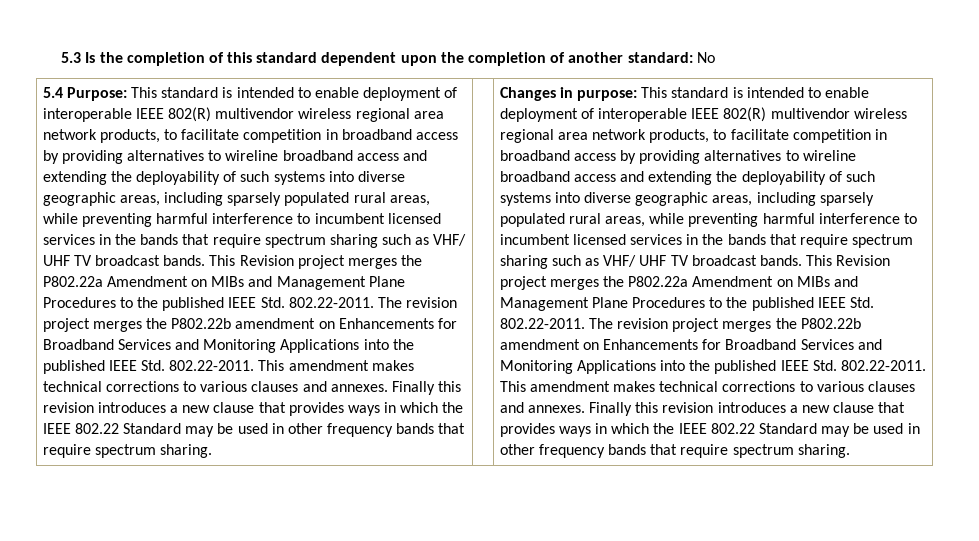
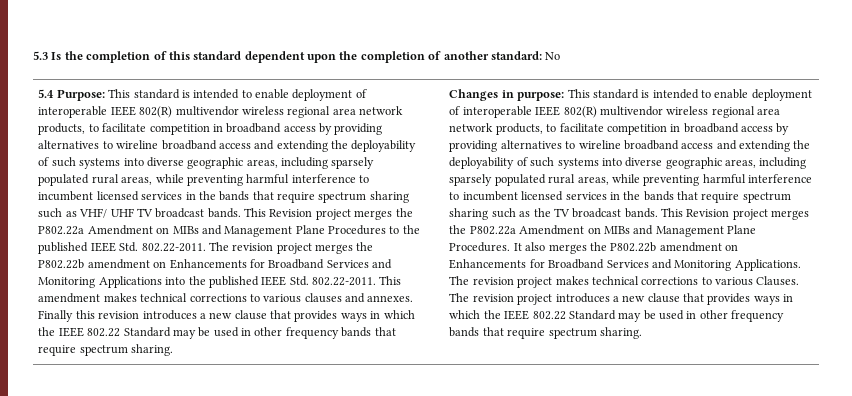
- Changes in purpose: This standard is intended to enable deployment of interoperable IEEE 802(R) multivendor wireless regional area network products, to facilitate competition in broadband access by providing alternatives to wireline broadband access and extending the deployability of such systems into diverse geographic areas, including sparsely populated rural areas, while preventing harmful interference to incumbent licensed services in the bands that require spectrum sharing such as VHF/ UHF TV broadcast bands. This Revision project merges the P802.22a Amendment on MIBs and Management Plane Procedures to the published IEEE Std. 802.22-2011. The revision project merges the P802.22b amendment on Enhancements for Broadband Services and Monitoring Applications into the published IEEE Std. 802.22-2011. This amendment makes technical corrections to various clauses and annexes. Finally this revision introduces a new clause that provides ways in which the IEEE 802.22 Standard may be used in other frequency bands that require spectrum sharing.
+ Changes in purpose: This standard is intended to enable deployment of interoperable IEEE 802(R) multivendor wireless regional area network products, to facilitate competition in broadband access by providing alternatives to wireline broadband access and extending the deployability of such systems into diverse geographic areas, including sparsely populated rural areas, while preventing harmful interference to incumbent licensed services in the bands that require spectrum sharing such as the TV broadcast bands. This Revision project merges the P802.22a Amendment on MIBs and Management Plane Procedures. It also merges the P802.22b amendment on Enhancements for Broadband Services and Monitoring Applications. The revision project makes technical corrections to various Clauses. The revision project introduces a new clause that provides ways in which the IEEE 802.22 Standard may be used in other frequency bands that require spectrum sharing.

